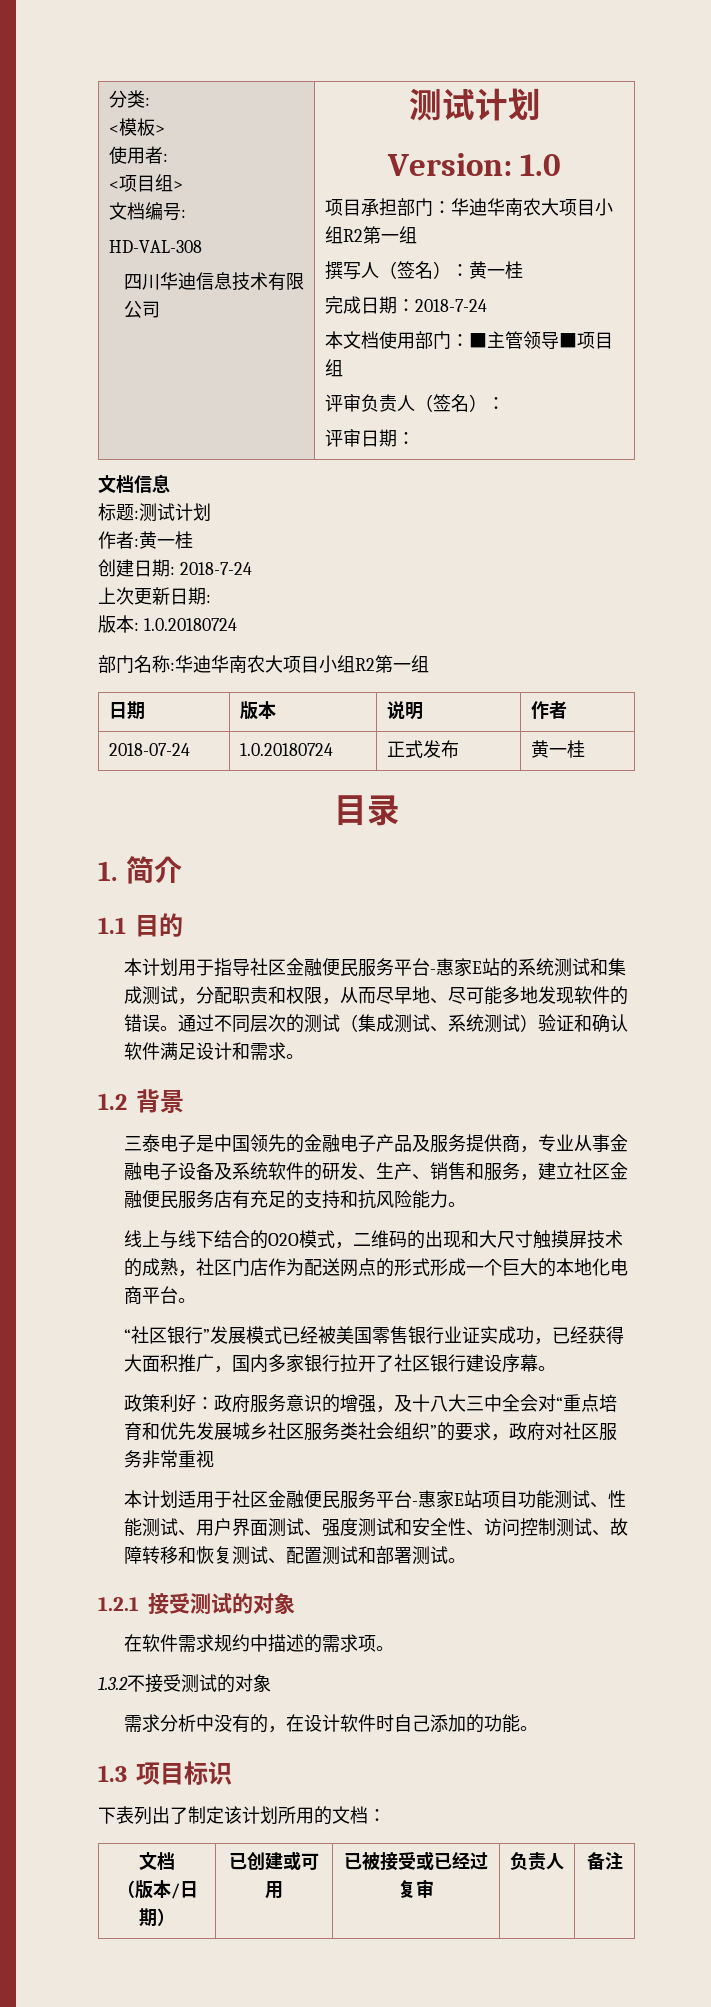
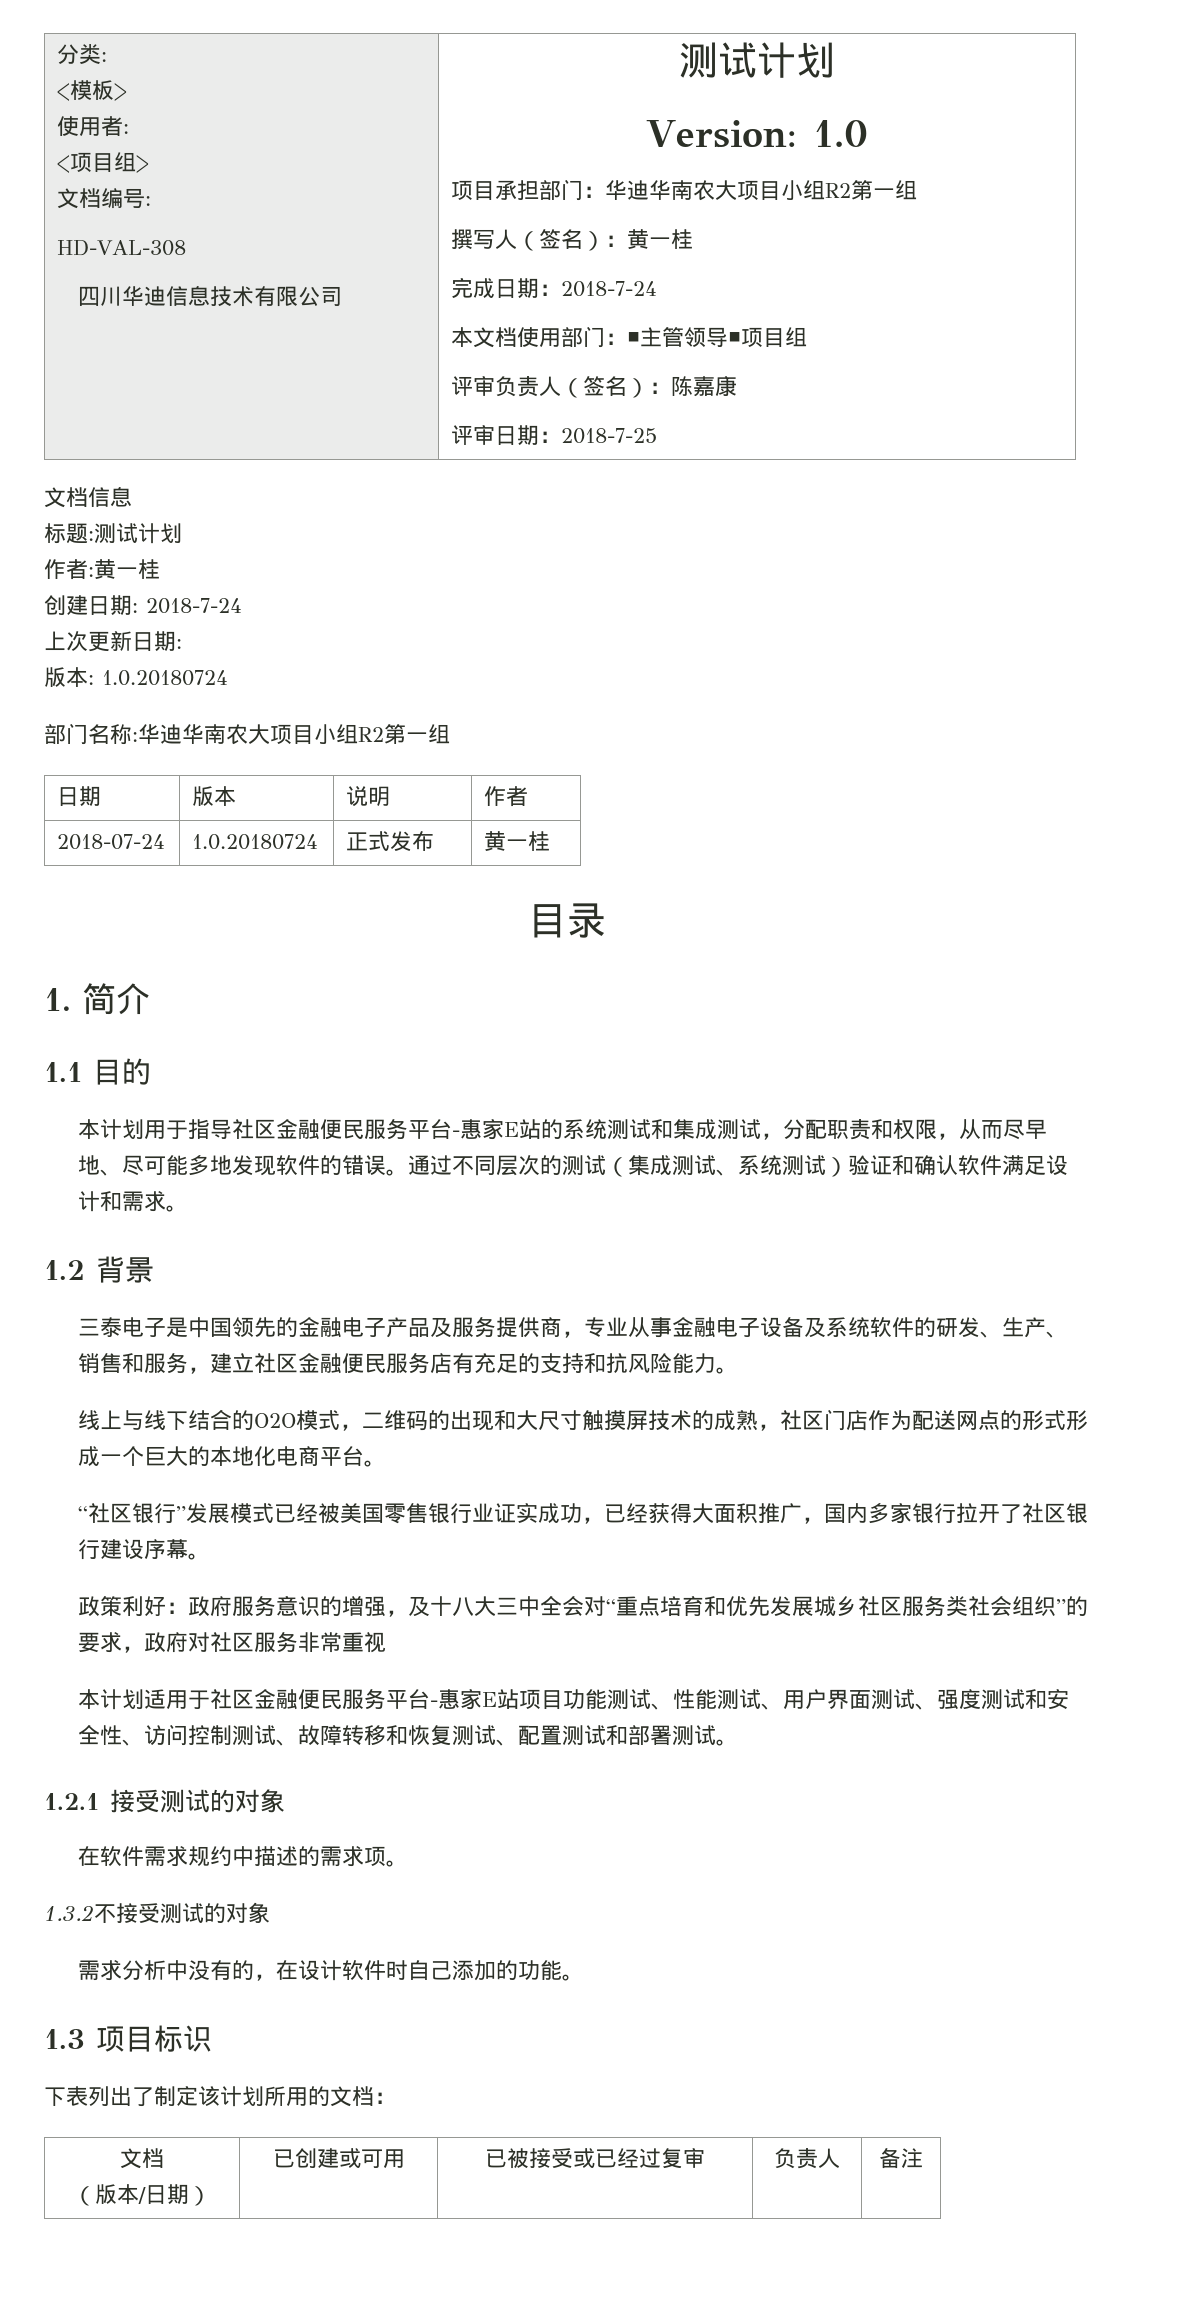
- 评审负责人（签名）：
+ 评审负责人（签名）：陈嘉康
- 评审日期：
+ 评审日期：2018-7-25

